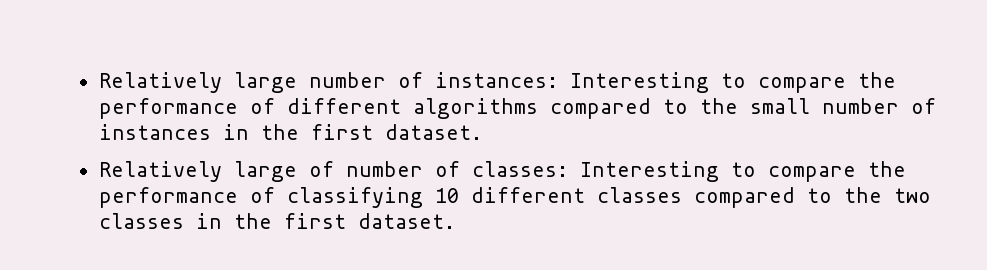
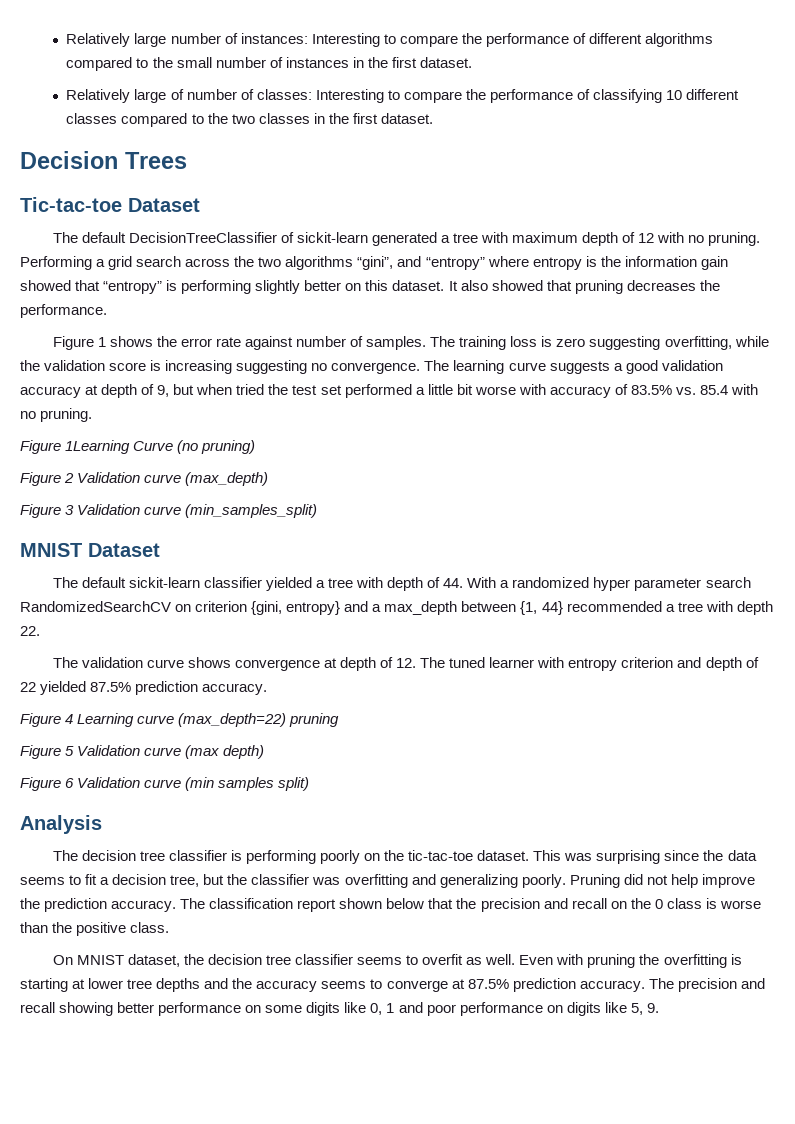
+ Decision Trees
+ Tic-tac-toe Dataset
+ The default DecisionTreeClassifier of sickit-learn generated a tree with maximum depth of 12 with no pruning. Performing a grid search across the two algorithms “gini”, and “entropy” where entropy is the information gain showed that “entropy” is performing slightly better on this dataset. It also showed that pruning decreases the performance.
+ Figure 1 shows the error rate against number of samples. The training loss is zero suggesting overfitting, while the validation score is increasing suggesting no convergence. The learning curve suggests a good validation accuracy at depth of 9, but when tried the test set performed a little bit worse with accuracy of 83.5% vs. 85.4 with no pruning.
+ Figure 1Learning Curve (no pruning)
+ Figure 2 Validation curve (max_depth)
+ Figure 3 Validation curve (min_samples_split)
+ MNIST Dataset
+ The default sickit-learn classifier yielded a tree with depth of 44. With a randomized hyper parameter search RandomizedSearchCV on criterion {gini, entropy} and a max_depth between {1, 44} recommended a tree with depth 22.
+ The validation curve shows convergence at depth of 12. The tuned learner with entropy criterion and depth of 22 yielded 87.5% prediction accuracy.
+ Figure 4 Learning curve (max_depth=22) pruning
+ Figure 5 Validation curve (max depth)
+ Figure 6 Validation curve (min samples split)
+ Analysis
+ The decision tree classifier is performing poorly on the tic-tac-toe dataset. This was surprising since the data seems to fit a decision tree, but the classifier was overfitting and generalizing poorly. Pruning did not help improve the prediction accuracy. The classification report shown below that the precision and recall on the 0 class is worse than the positive class.
+ On MNIST dataset, the decision tree classifier seems to overfit as well. Even with pruning the overfitting is starting at lower tree depths and the accuracy seems to converge at 87.5% prediction accuracy. The precision and recall showing better performance on some digits like 0, 1 and poor performance on digits like 5, 9.

